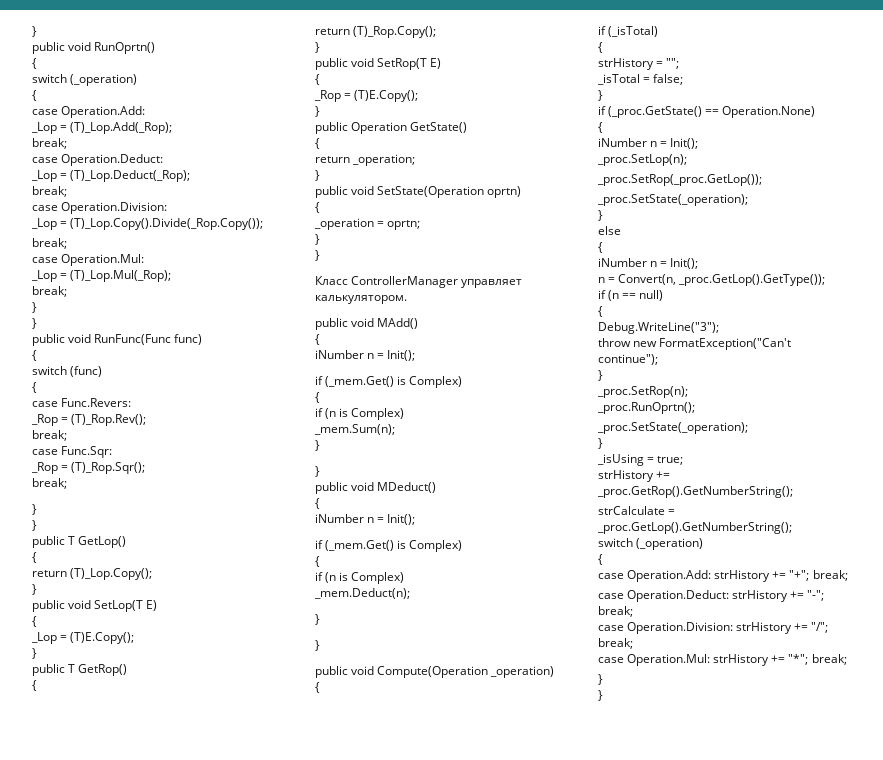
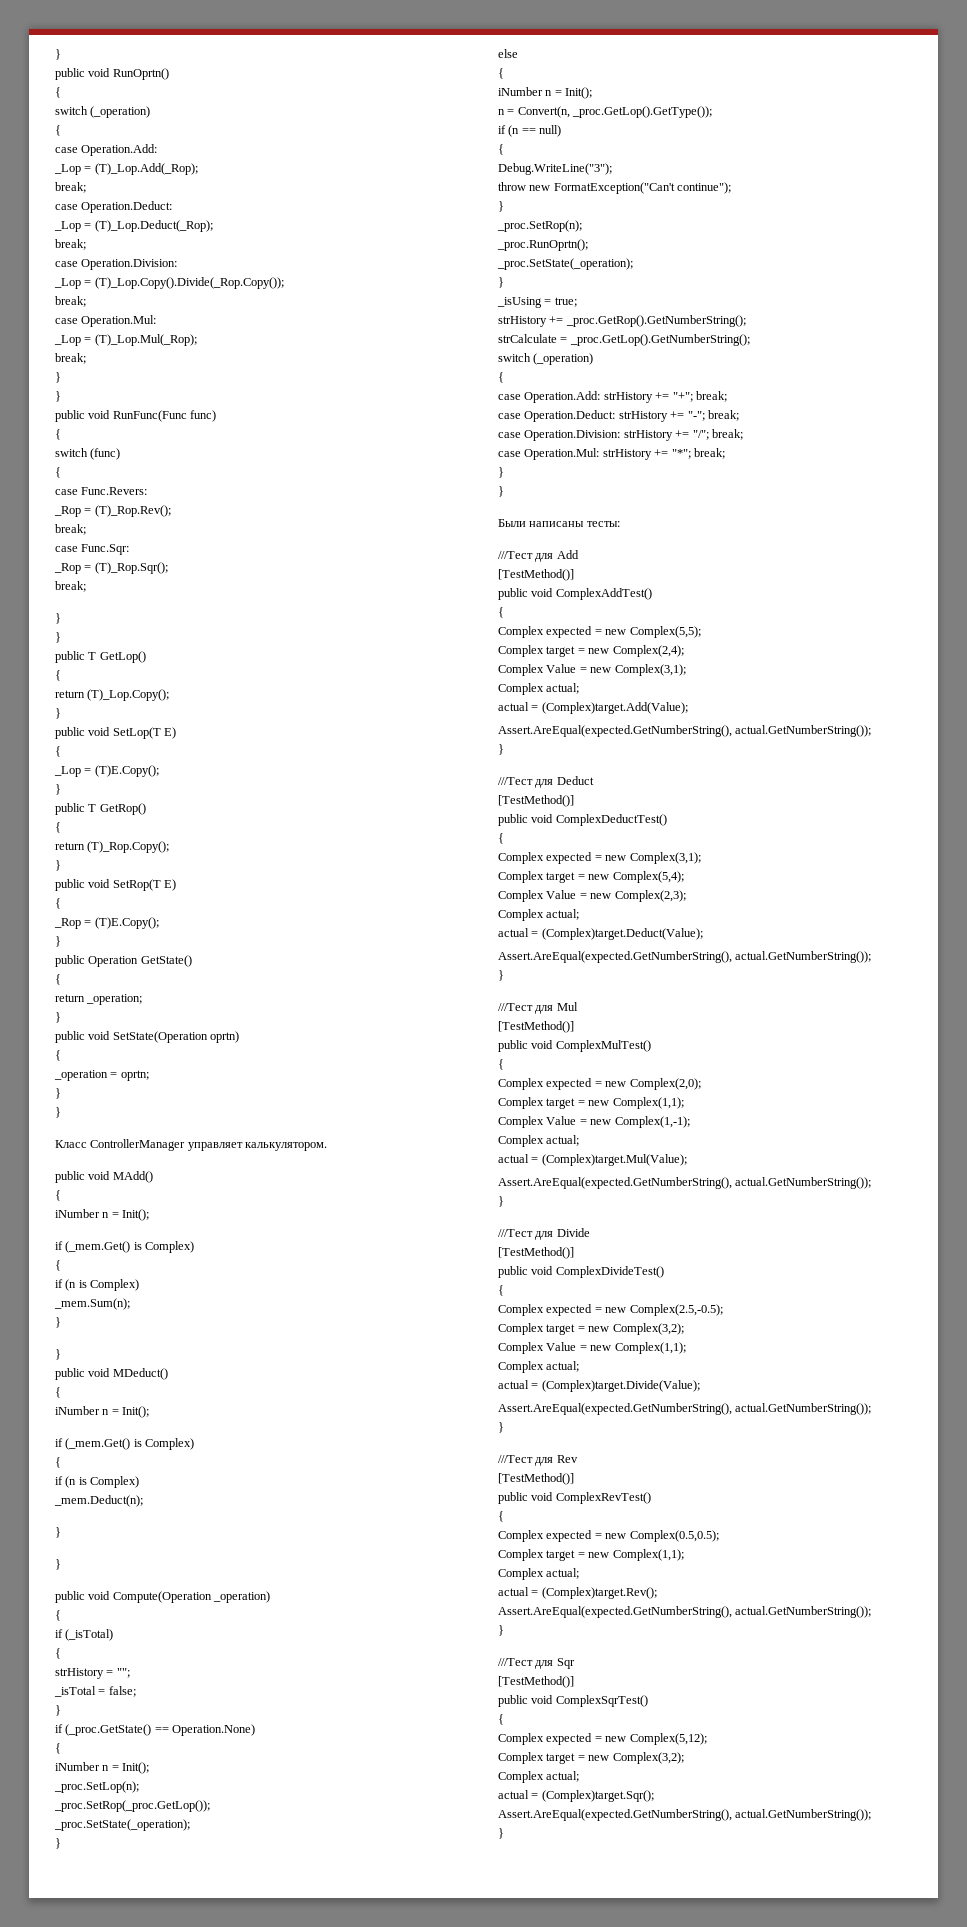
+ Были написаны тесты:
+ ///Тест для Add
+ [TestMethod()]
+ public void ComplexAddTest()
+ {
+ Complex expected = new Complex(5,5);
+ Complex target = new Complex(2,4);
+ Complex Value = new Complex(3,1);
+ Complex actual;
+ actual = (Complex)target.Add(Value);
+ Assert.AreEqual(expected.GetNumberString(), actual.GetNumberString());
+ }
+ ///Тест для Deduct
+ [TestMethod()]
+ public void ComplexDeductTest()
+ {
+ Complex expected = new Complex(3,1);
+ Complex target = new Complex(5,4);
+ Complex Value = new Complex(2,3);
+ Complex actual;
+ actual = (Complex)target.Deduct(Value);
+ Assert.AreEqual(expected.GetNumberString(), actual.GetNumberString());
+ }
+ ///Тест для Mul
+ [TestMethod()]
+ public void ComplexMulTest()
+ {
+ Complex expected = new Complex(2,0);
+ Complex target = new Complex(1,1);
+ Complex Value = new Complex(1,-1);
+ Complex actual;
+ actual = (Complex)target.Mul(Value);
+ Assert.AreEqual(expected.GetNumberString(), actual.GetNumberString());
+ }
+ ///Тест для Divide
+ [TestMethod()]
+ public void ComplexDivideTest()
+ {
+ Complex expected = new Complex(2.5,-0.5);
+ Complex target = new Complex(3,2);
+ Complex Value = new Complex(1,1);
+ Complex actual;
+ actual = (Complex)target.Divide(Value);
+ Assert.AreEqual(expected.GetNumberString(), actual.GetNumberString());
+ }
+ ///Тест для Rev
+ [TestMethod()]
+ public void ComplexRevTest()
+ {
+ Complex expected = new Complex(0.5,0.5);
+ Complex target = new Complex(1,1);
+ Complex actual;
+ actual = (Complex)target.Rev();
+ Assert.AreEqual(expected.GetNumberString(), actual.GetNumberString());
+ }
+ ///Тест для Sqr
+ [TestMethod()]
+ public void ComplexSqrTest()
+ {
+ Complex expected = new Complex(5,12);
+ Complex target = new Complex(3,2);
+ Complex actual;
+ actual = (Complex)target.Sqr();
+ Assert.AreEqual(expected.GetNumberString(), actual.GetNumberString());
+ }

